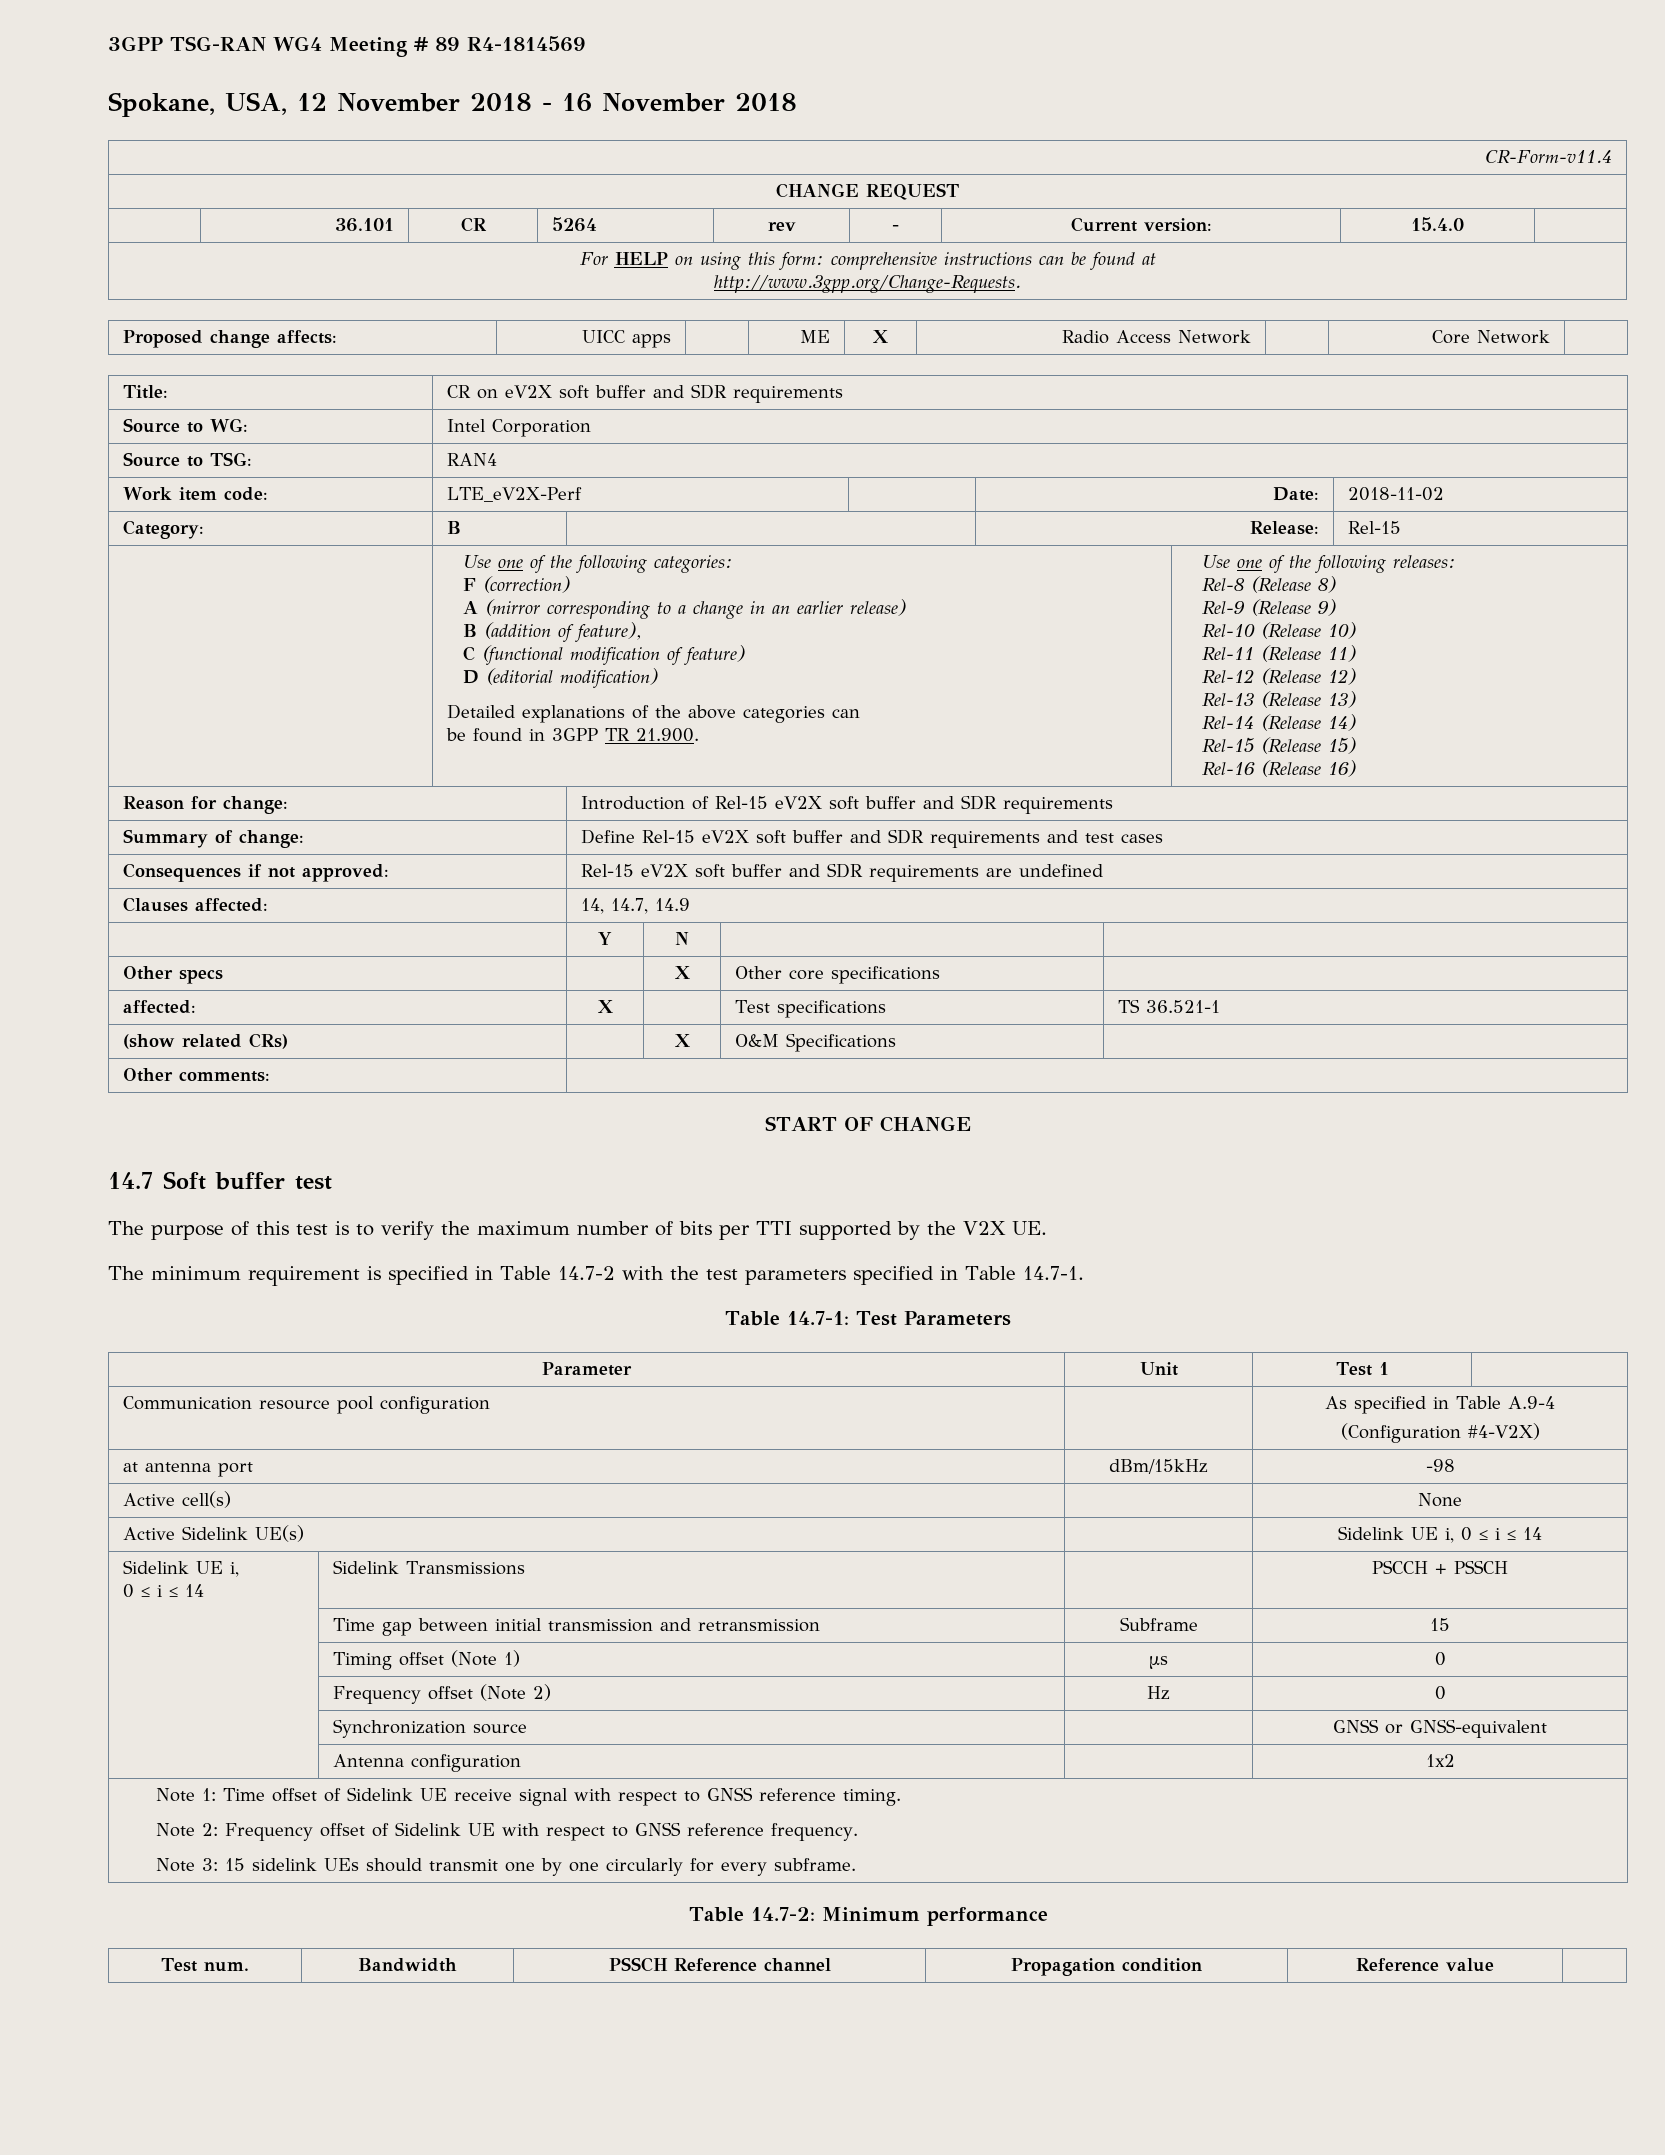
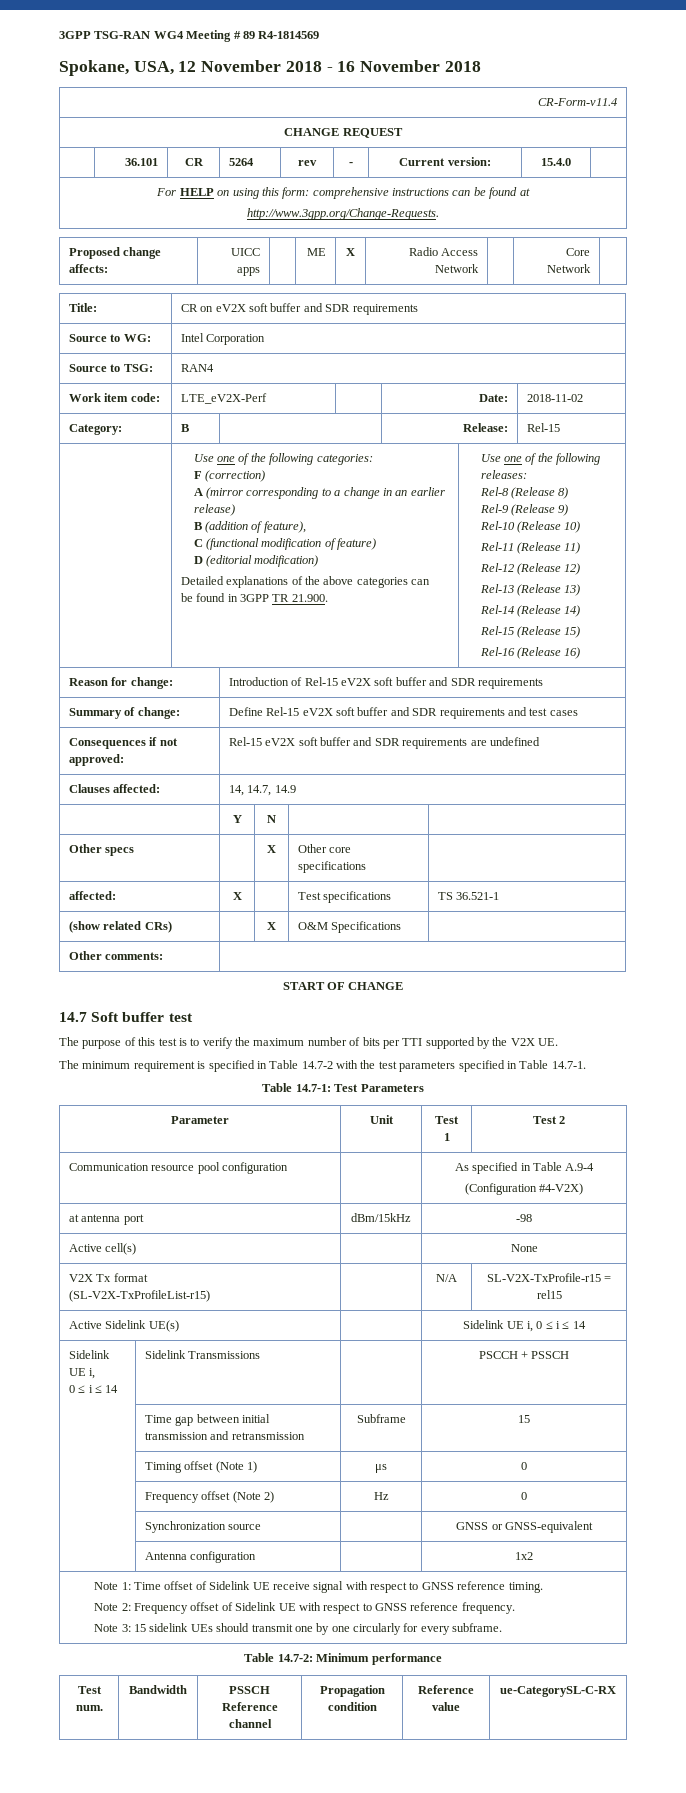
- Parameter | Unit | Test 1 |
+ Parameter | Unit | Test 1 | Test 2
+ V2X Tx format
+ (SL-V2X-TxProfileList-r15) | | N/A | SL-V2X-TxProfile-r15 = rel15
- Test num. | Bandwidth | PSSCH Reference channel | Propagation condition | Reference value |
+ Test num. | Bandwidth | PSSCH Reference channel | Propagation condition | Reference value | ue-CategorySL-C-RX

